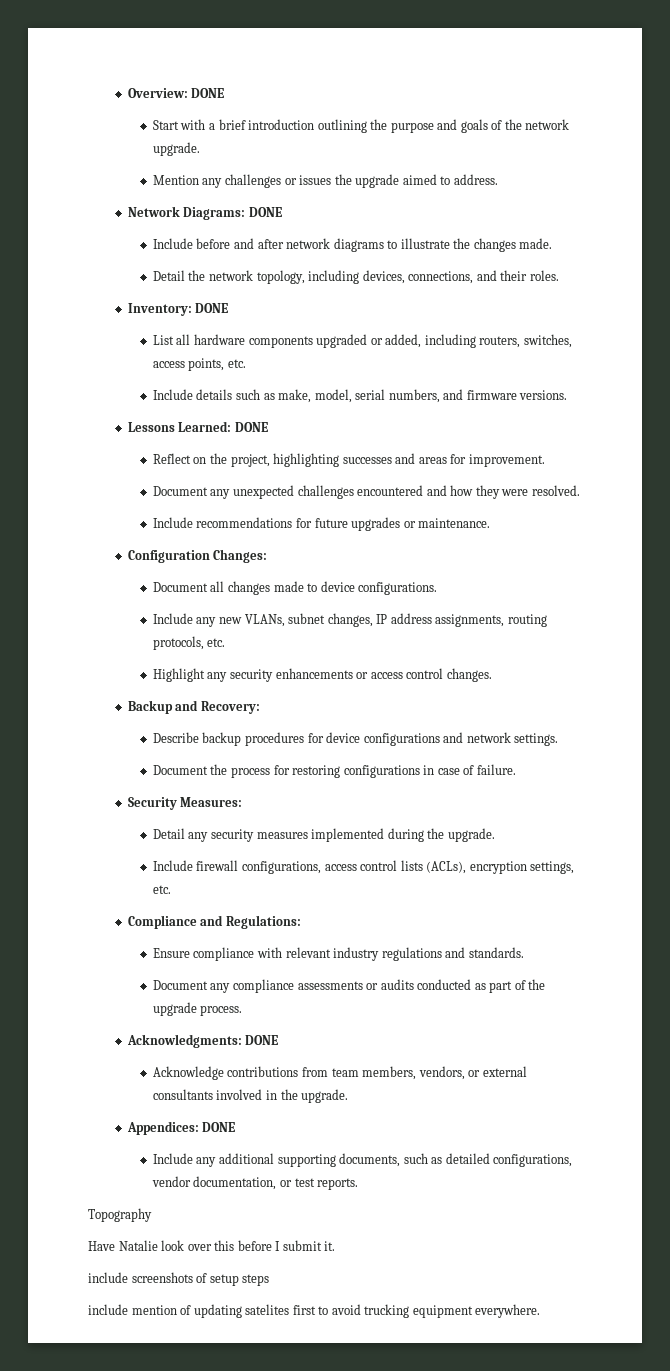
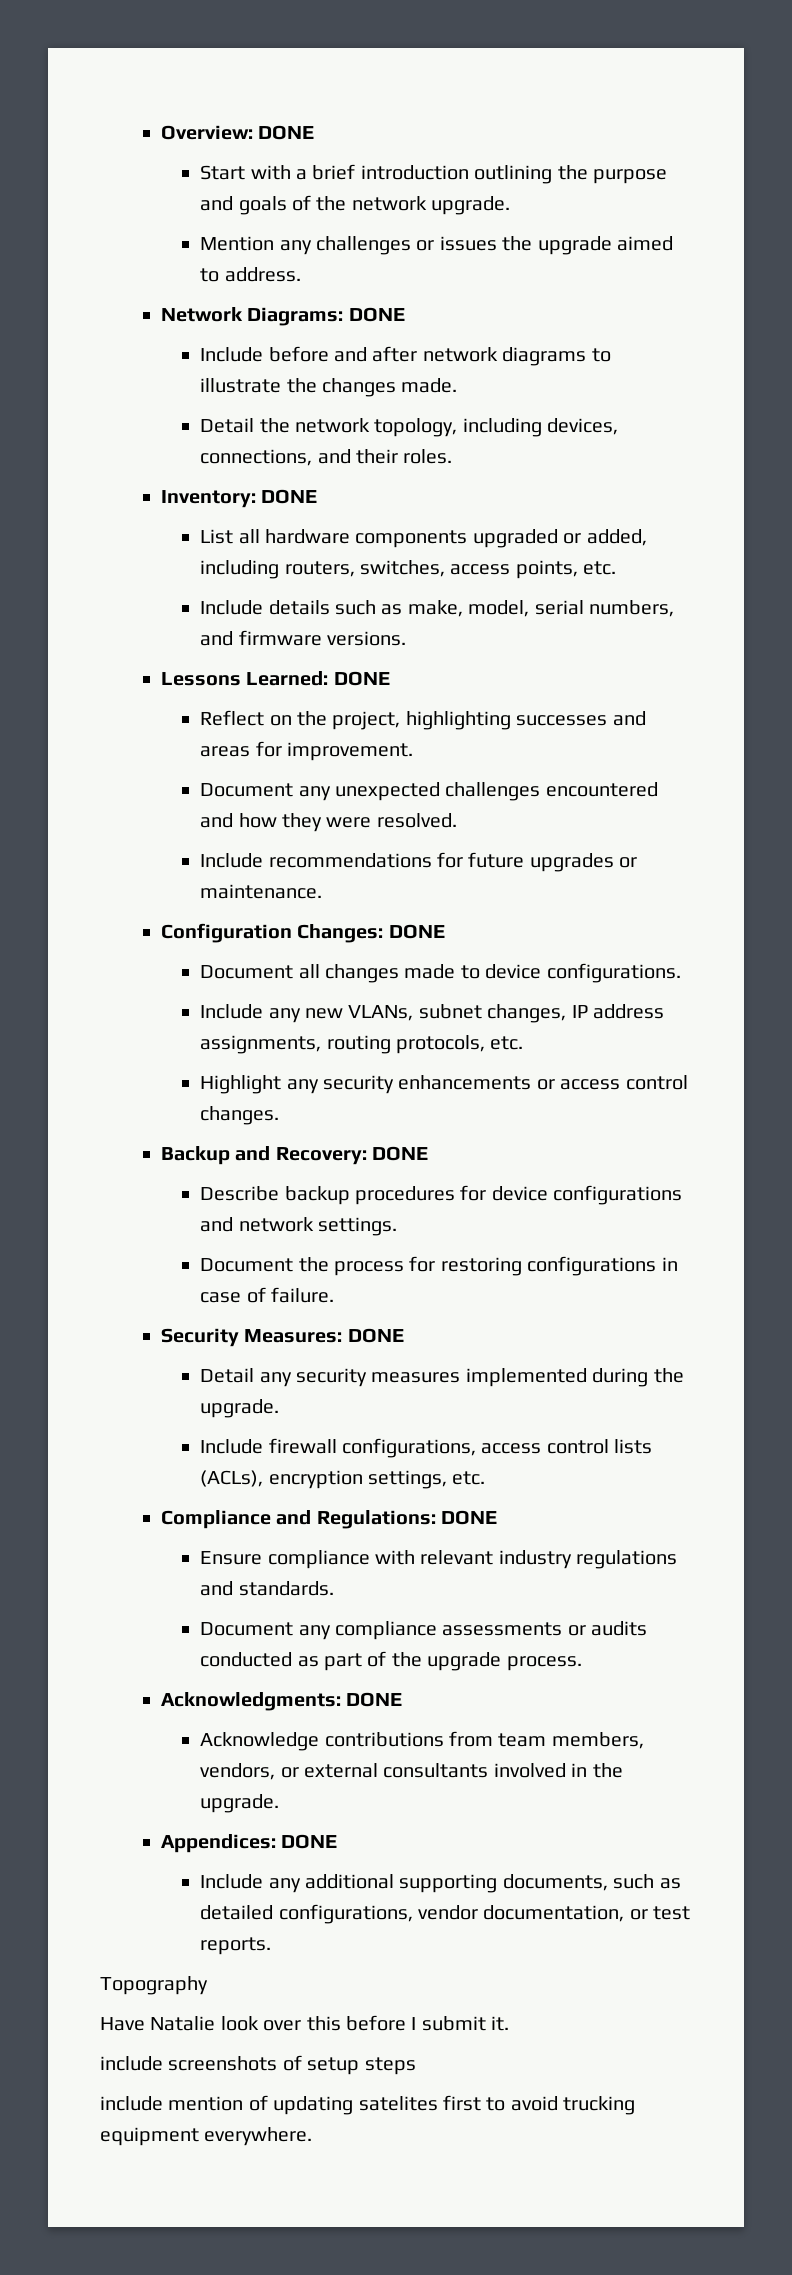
- Configuration Changes:
+ Configuration Changes: DONE
- Backup and Recovery:
+ Backup and Recovery: DONE
- Security Measures:
+ Security Measures: DONE
- Compliance and Regulations:
+ Compliance and Regulations: DONE

